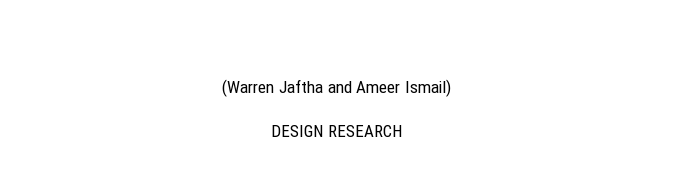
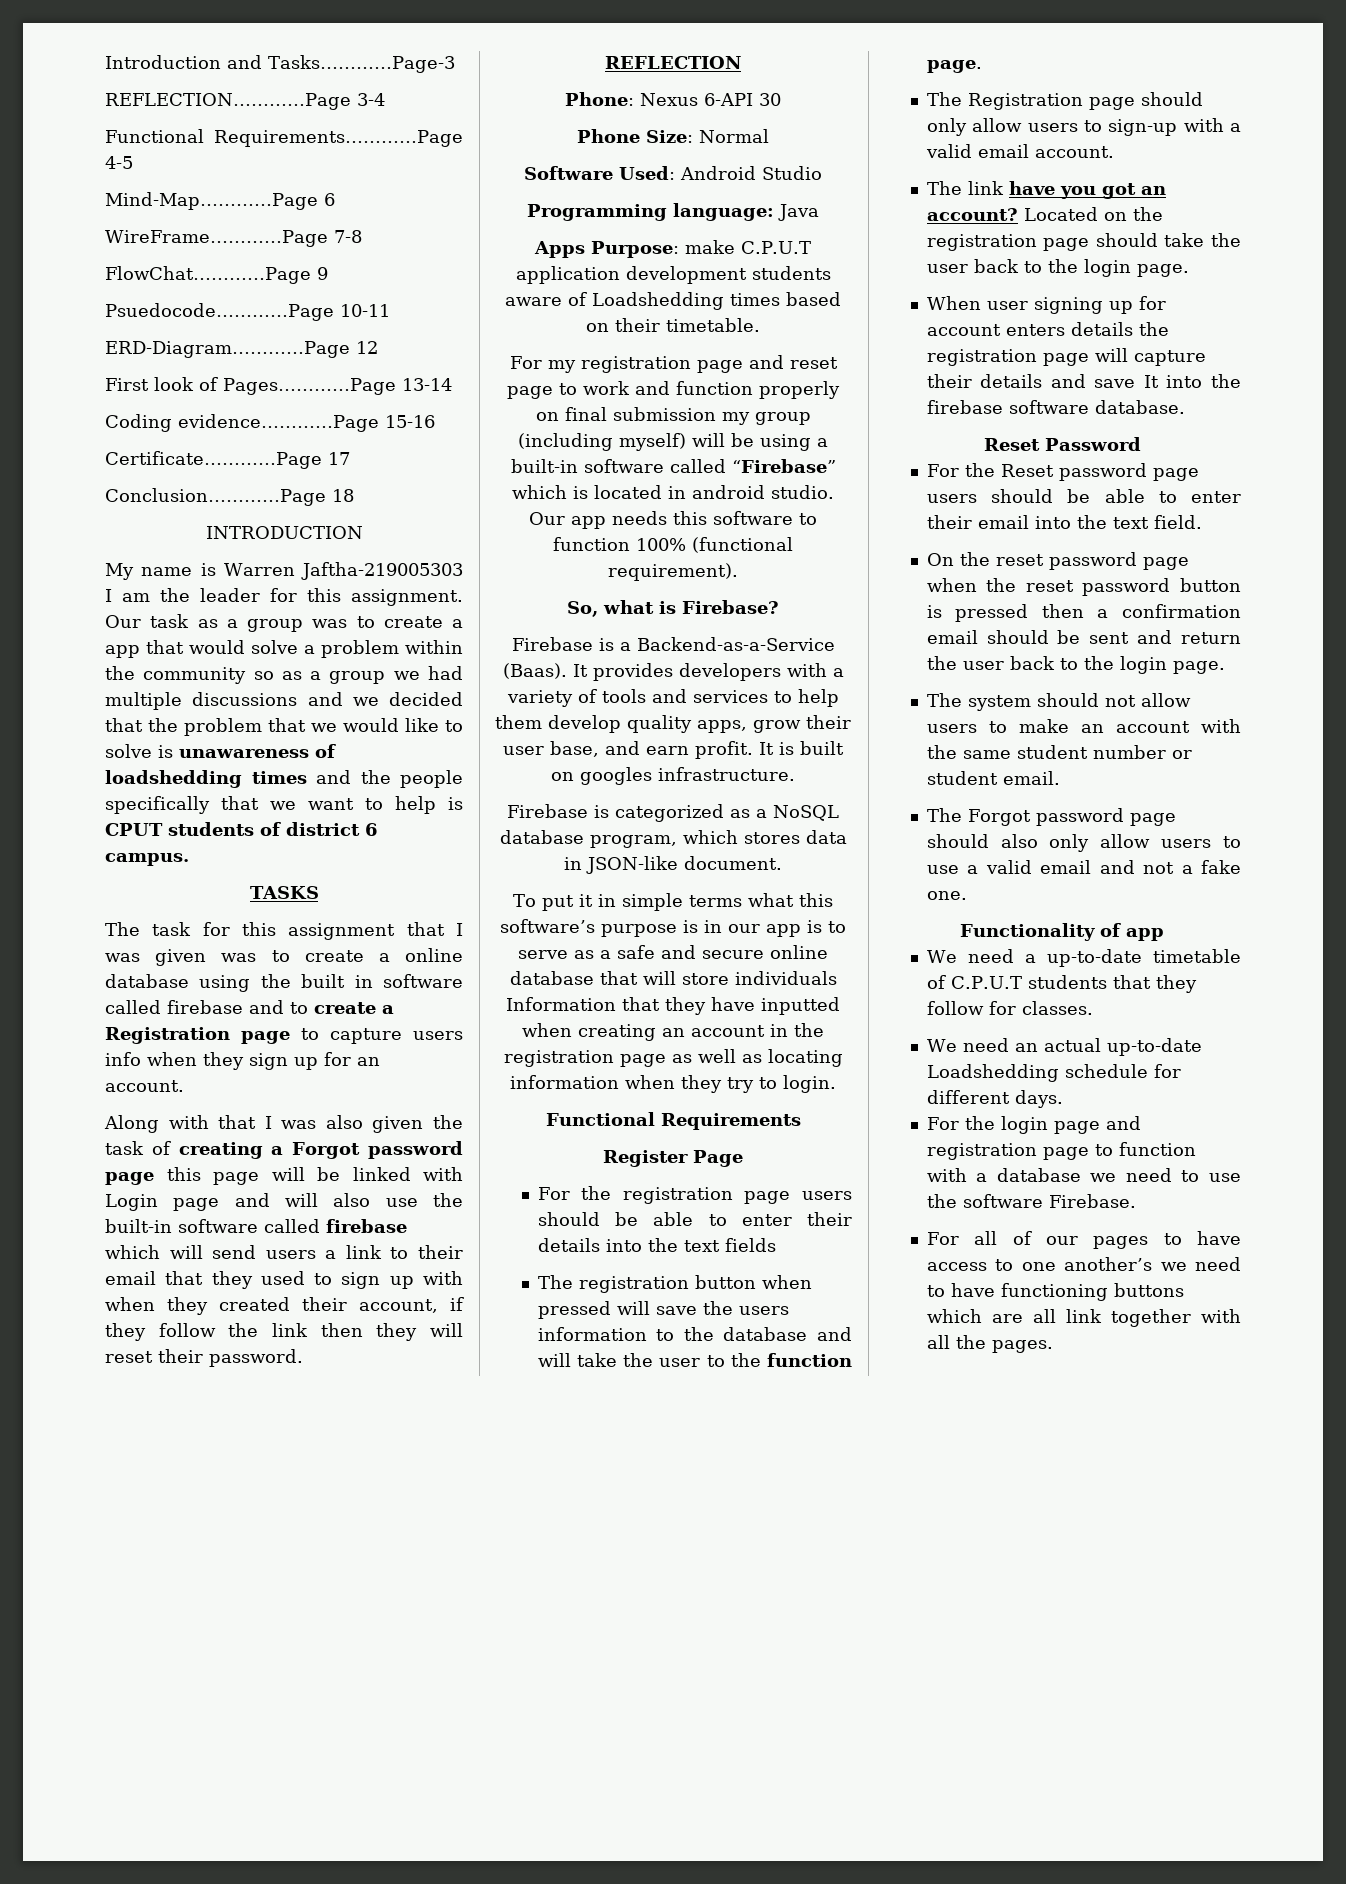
- (Warren Jaftha and Ameer Ismail)
- DESIGN RESEARCH
+ Introduction and Tasks…………Page-3
+ REFLECTION…………Page 3-4
+ Functional Requirements…………Page 4-5
+ Mind-Map…………Page 6
+ WireFrame…………Page 7-8
+ FlowChat…………Page 9
+ Psuedocode…………Page 10-11
+ ERD-Diagram…………Page 12
+ First look of Pages…………Page 13-14
+ Coding evidence…………Page 15-16
+ Certificate…………Page 17
+ Conclusion…………Page 18
+ INTRODUCTION
+ My name is Warren Jaftha-219005303 I am the leader for this assignment. Our task as a group was to create a app that would solve a problem within the community so as a group we had multiple discussions and we decided that the problem that we would like to solve is unawareness of loadshedding times and the people specifically that we want to help is CPUT students of district 6 campus.
+ TASKS
+ The task for this assignment that I was given was to create a online database using the built in software called firebase and to create a Registration page to capture users info when they sign up for an account.
+ Along with that I was also given the task of creating a Forgot password page this page will be linked with Login page and will also use the built-in software called firebase which will send users a link to their email that they used to sign up with when they created their account, if they follow the link then they will reset their password.
+ REFLECTION
+ Phone: Nexus 6-API 30
+ Phone Size: Normal
+ Software Used: Android Studio
+ Programming language: Java
+ Apps Purpose: make C.P.U.T application development students aware of Loadshedding times based on their timetable.
+ For my registration page and reset page to work and function properly on final submission my group (including myself) will be using a built-in software called “Firebase” which is located in android studio. Our app needs this software to function 100% (functional requirement).
+ So, what is Firebase?
+ Firebase is a Backend-as-a-Service (Baas). It provides developers with a variety of tools and services to help them develop quality apps, grow their user base, and earn profit. It is built on googles infrastructure.
+ Firebase is categorized as a NoSQL database program, which stores data in JSON-like document.
+ To put it in simple terms what this software’s purpose is in our app is to serve as a safe and secure online database that will store individuals Information that they have inputted when creating an account in the registration page as well as locating information when they try to login.
+ Functional Requirements
+ Register Page
+ For the registration page users should be able to enter their details into the text fields
+ The registration button when pressed will save the users information to the database and will take the user to the function page.
+ The Registration page should only allow users to sign-up with a valid email account.
+ The link have you got an account? Located on the registration page should take the user back to the login page.
+ When user signing up for account enters details the registration page will capture their details and save It into the firebase software database.
+ Reset Password
+ For the Reset password page users should be able to enter their email into the text field.
+ On the reset password page when the reset password button is pressed then a confirmation email should be sent and return the user back to the login page.
+ The system should not allow users to make an account with the same student number or student email.
+ The Forgot password page should also only allow users to use a valid email and not a fake one.
+ Functionality of app
+ We need a up-to-date timetable of C.P.U.T students that they follow for classes.
+ We need an actual up-to-date Loadshedding schedule for different days.
+ For the login page and registration page to function with a database we need to use the software Firebase.
+ For all of our pages to have access to one another’s we need to have functioning buttons which are all link together with all the pages.

